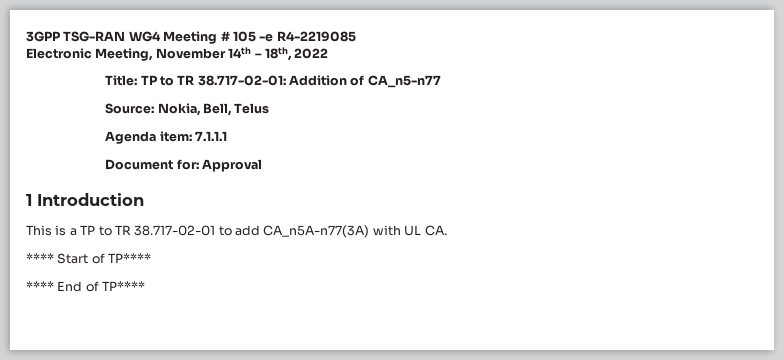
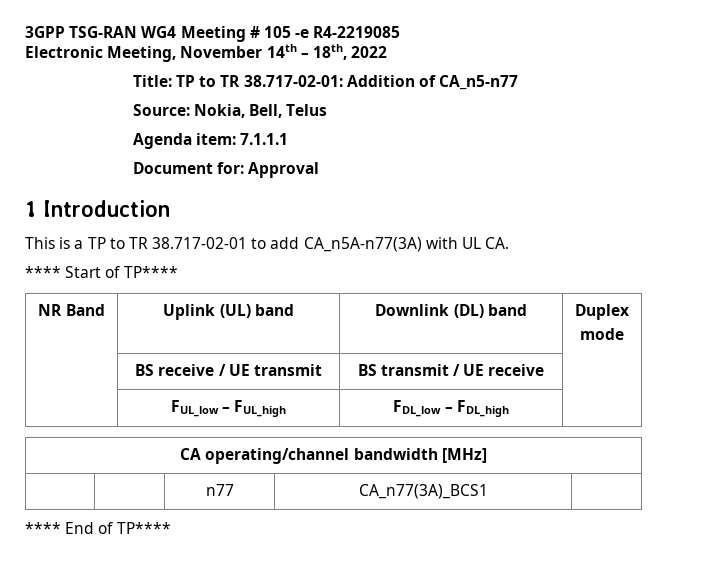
+ NR Band | Uplink (UL) band | Downlink (DL) band | Duplex
+ mode
+ | BS receive / UE transmit | BS transmit / UE receive |
+ | FUL_low – FUL_high | FDL_low – FDL_high |
+ CA operating/channel bandwidth [MHz]
+ | | n77 | CA_n77(3A)_BCS1 |

